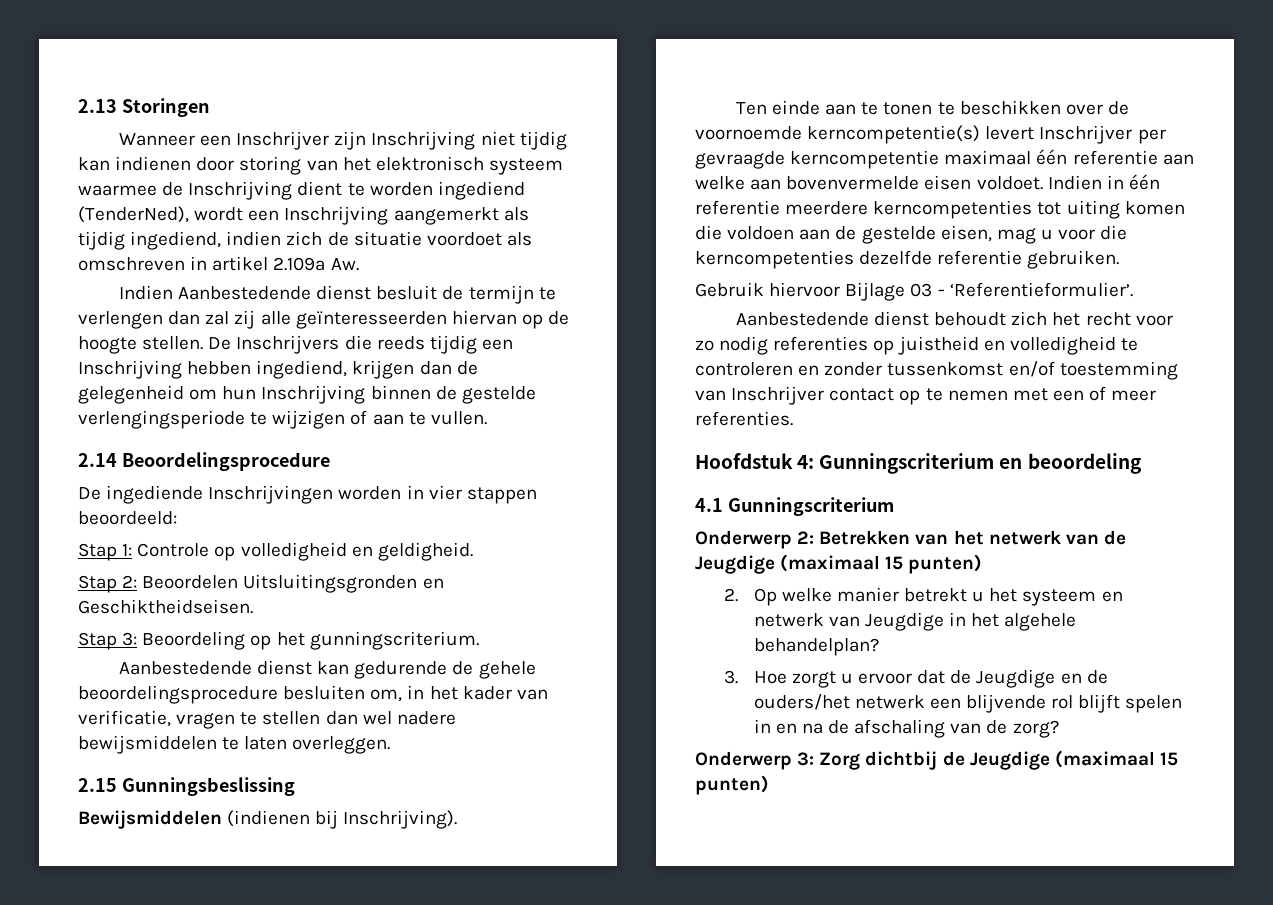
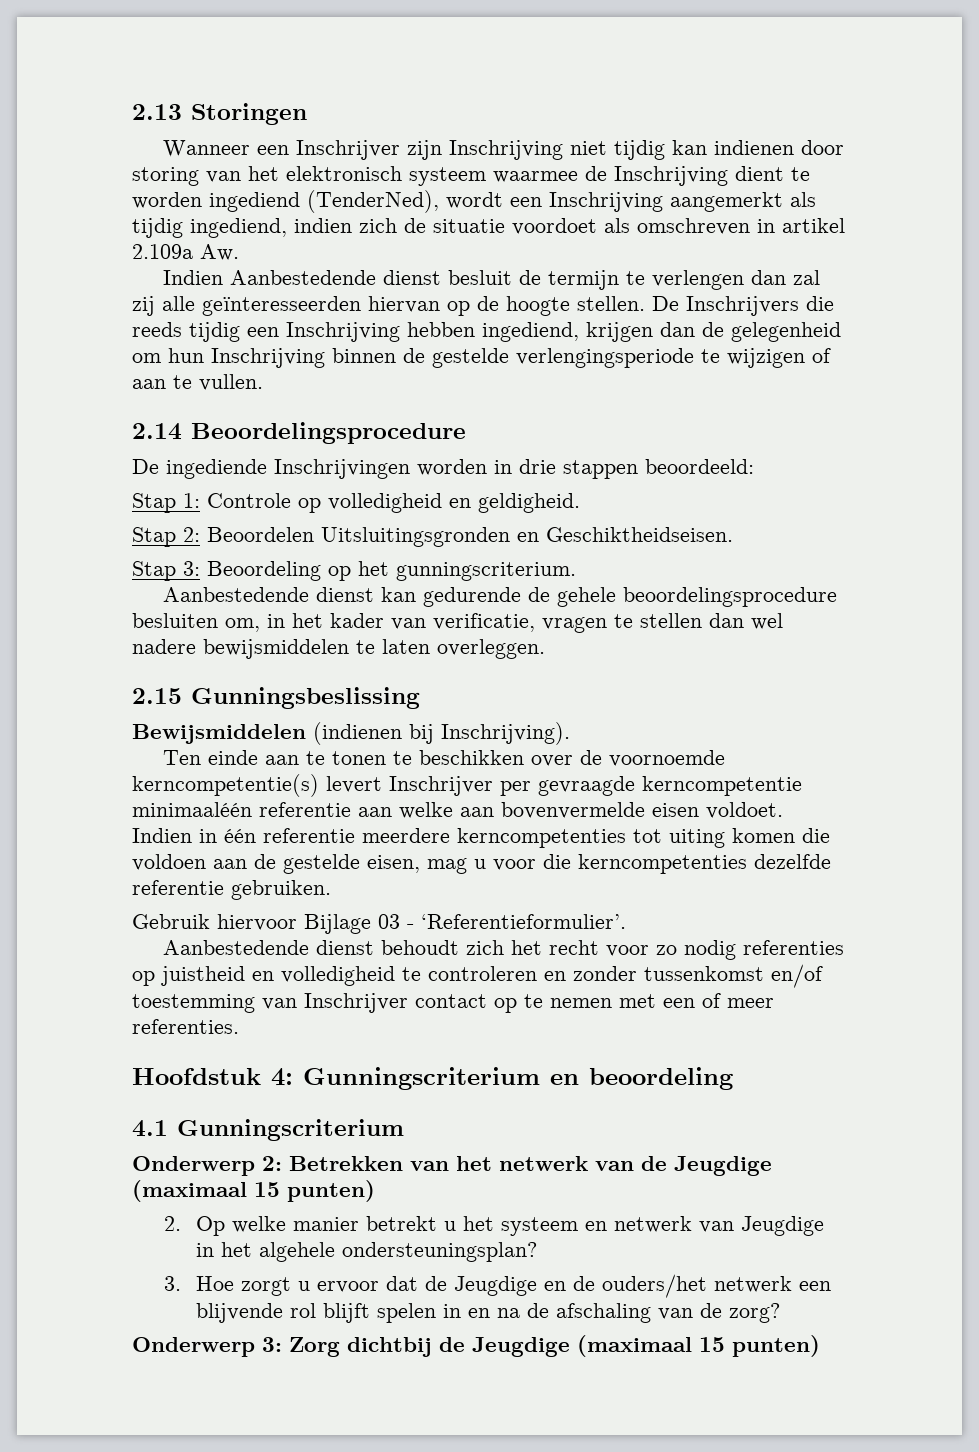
- De ingediende Inschrijvingen worden in vier stappen beoordeeld:
+ De ingediende Inschrijvingen worden in drie stappen beoordeeld:
- Ten einde aan te tonen te beschikken over de voornoemde kerncompetentie(s) levert Inschrijver per gevraagde kerncompetentie maximaal één referentie aan welke aan bovenvermelde eisen voldoet.
+ Ten einde aan te tonen te beschikken over de voornoemde kerncompetentie(s) levert Inschrijver per gevraagde kerncompetentie minimaaléén referentie aan welke aan bovenvermelde eisen voldoet.
- 2. Op welke manier betrekt u het systeem en netwerk van Jeugdige in het algehele behandelplan?
+ 2. Op welke manier betrekt u het systeem en netwerk van Jeugdige in het algehele ondersteuningsplan?

